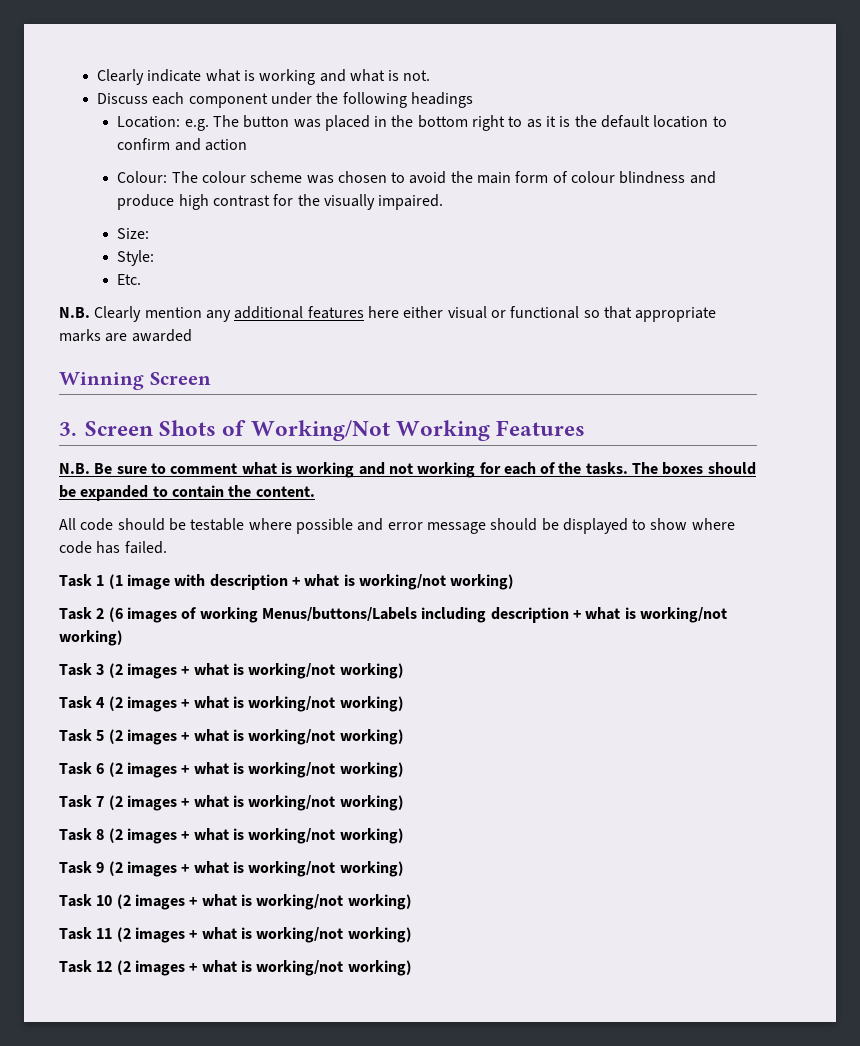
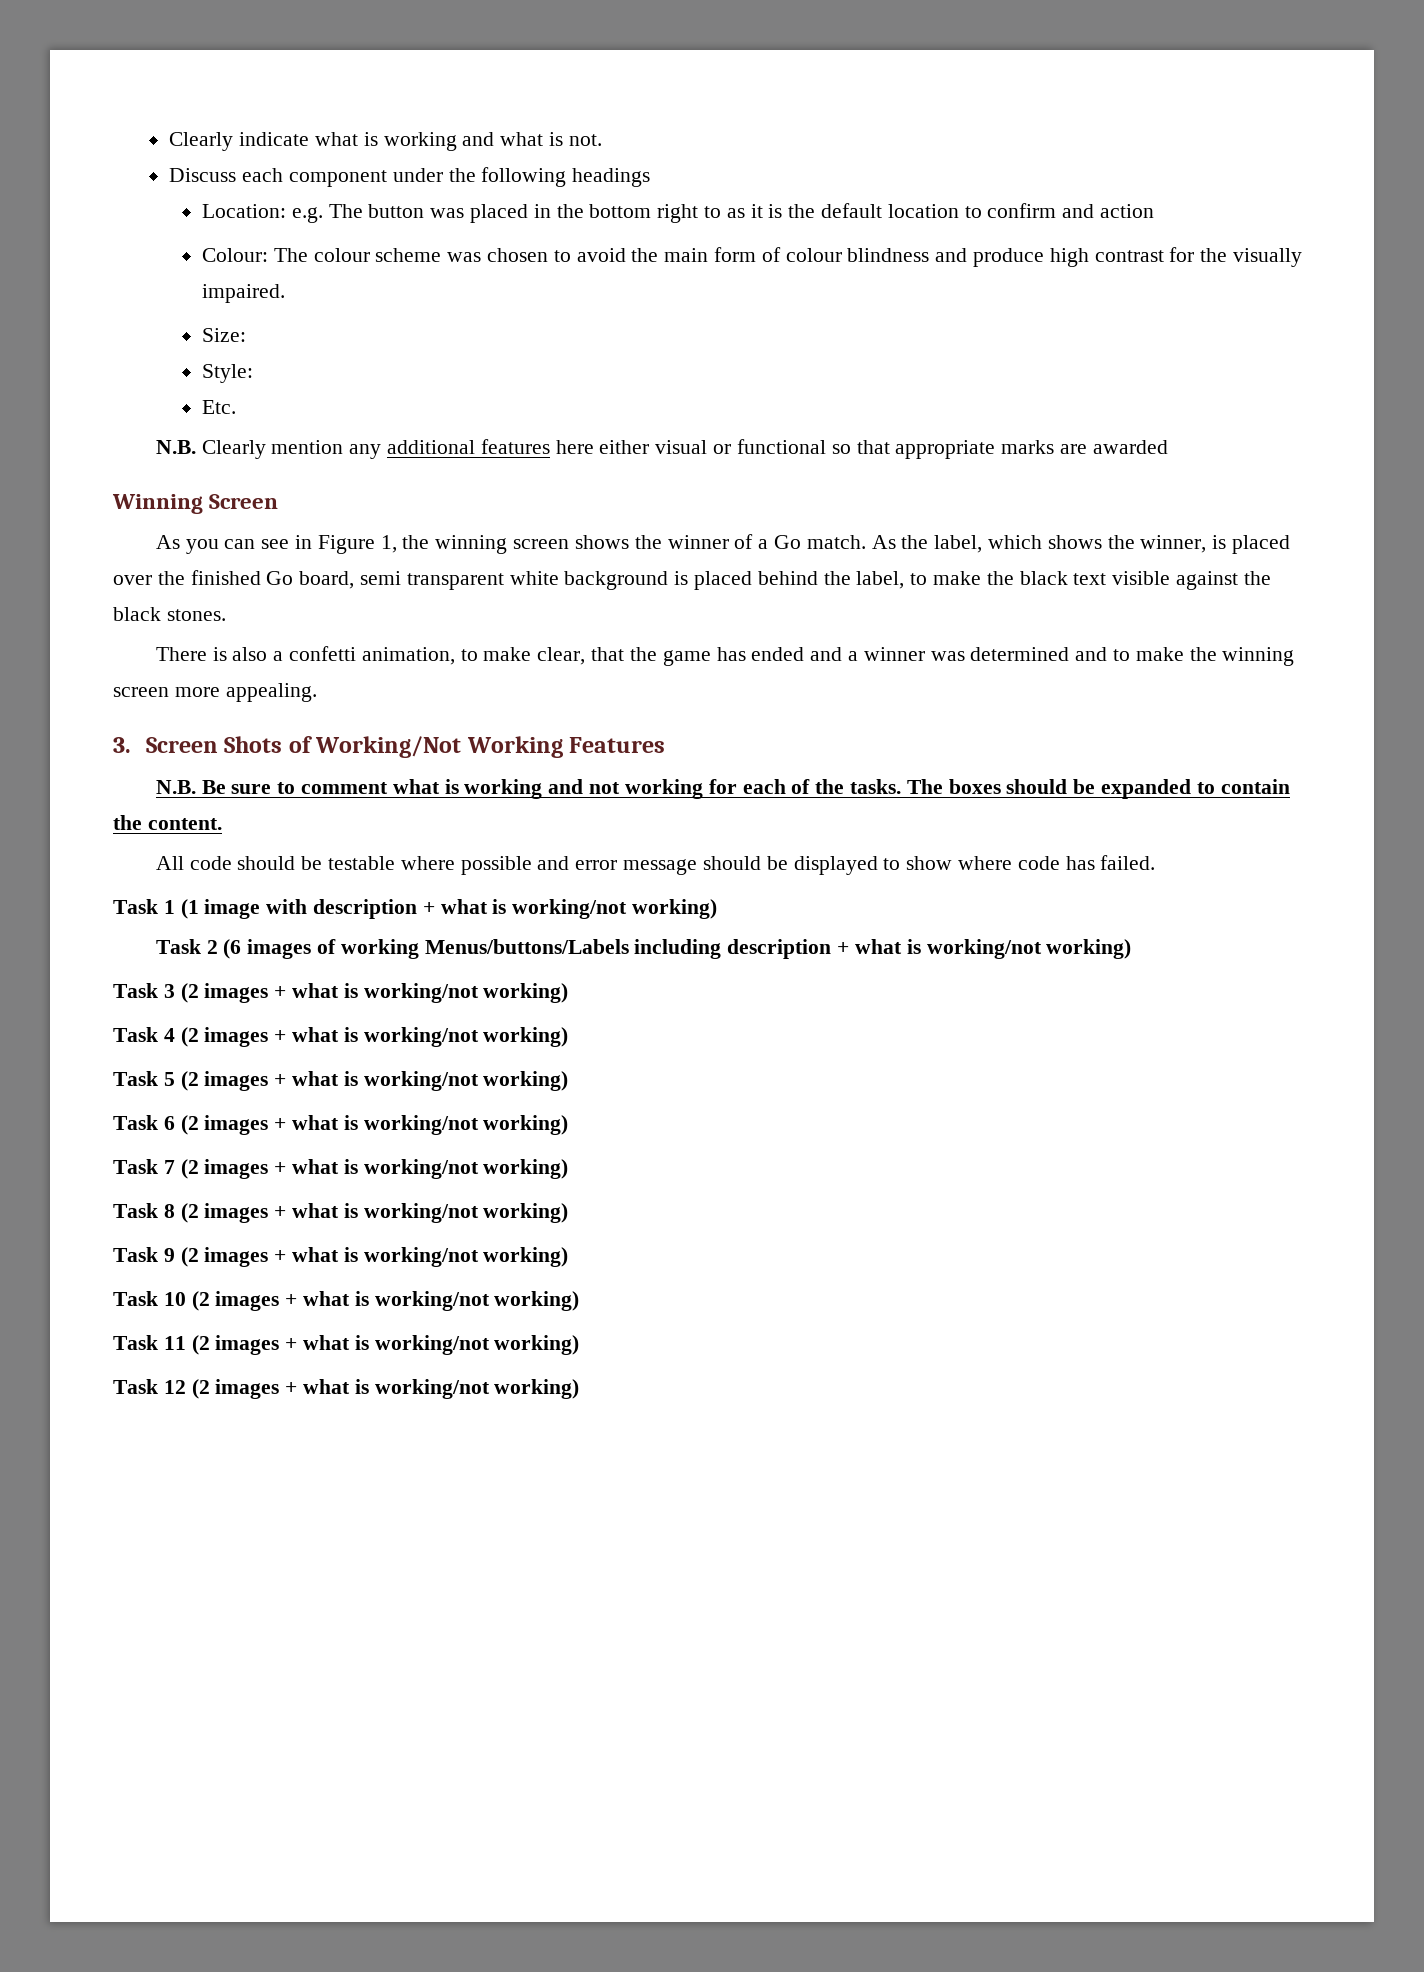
+ As you can see in Figure 1, the winning screen shows the winner of a Go match. As the label, which shows the winner, is placed over the finished Go board, semi transparent white background is placed behind the label, to make the black text visible against the black stones.
+ There is also a confetti animation, to make clear, that the game has ended and a winner was determined and to make the winning screen more appealing.

